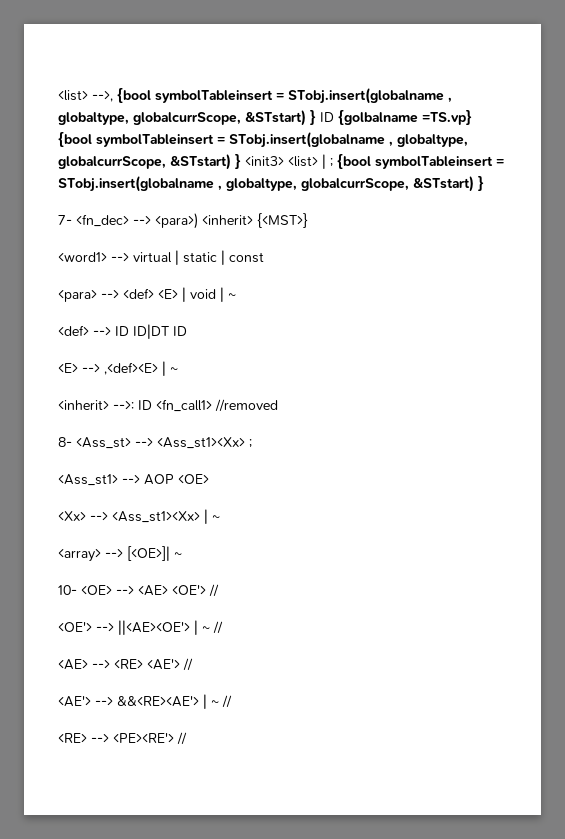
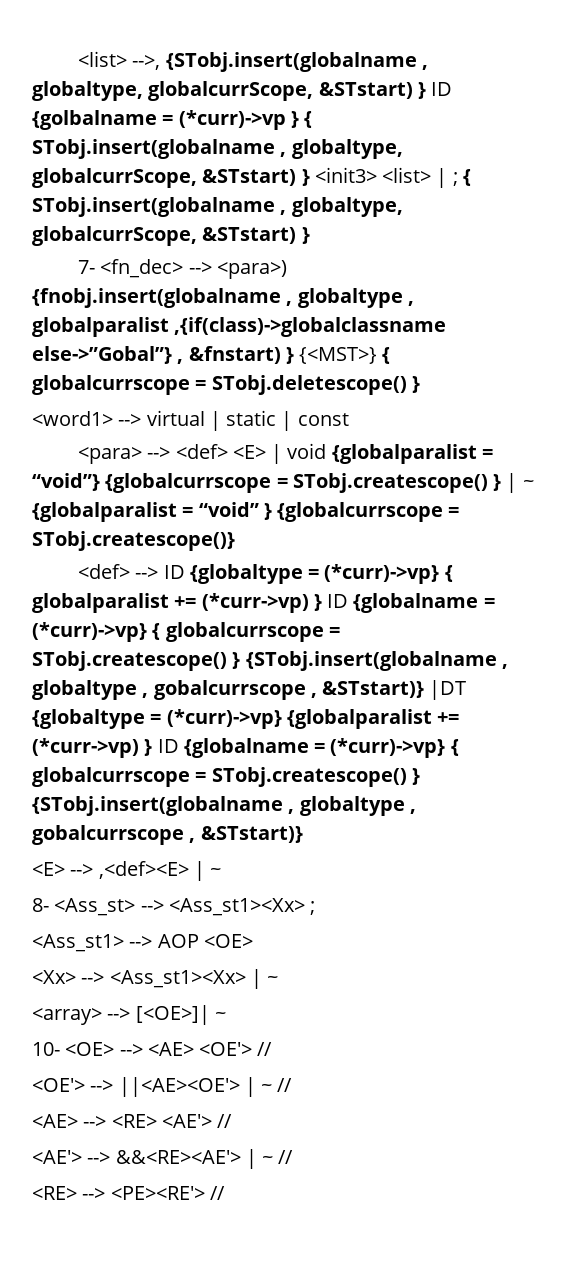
- <list> -->, {bool symbolTableinsert = STobj.insert(globalname , globaltype, globalcurrScope, &STstart) } ID {golbalname =TS.vp} {bool symbolTableinsert = STobj.insert(globalname , globaltype, globalcurrScope, &STstart) } <init3> <list> | ; {bool symbolTableinsert = STobj.insert(globalname , globaltype, globalcurrScope, &STstart) }
+ <list> -->, {STobj.insert(globalname , globaltype, globalcurrScope, &STstart) } ID {golbalname = (*curr)->vp } { STobj.insert(globalname , globaltype, globalcurrScope, &STstart) } <init3> <list> | ; { STobj.insert(globalname , globaltype, globalcurrScope, &STstart) }
- 7- <fn_dec> --> <para>) <inherit> {<MST>}
+ 7- <fn_dec> --> <para>) {fnobj.insert(globalname , globaltype , globalparalist ,{if(class)->globalclassname else->”Gobal”} , &fnstart) } {<MST>} { globalcurrscope = STobj.deletescope() }
- <para> --> <def> <E> | void | ~
- <def> --> ID ID|DT ID
+ <para> --> <def> <E> | void {globalparalist = “void”} {globalcurrscope = STobj.createscope() } | ~ {globalparalist = “void” } {globalcurrscope = STobj.createscope()}
+ <def> --> ID {globaltype = (*curr)->vp} { globalparalist += (*curr->vp) } ID {globalname = (*curr)->vp} { globalcurrscope = STobj.createscope() } {STobj.insert(globalname , globaltype , gobalcurrscope , &STstart)} |DT {globaltype = (*curr)->vp} {globalparalist += (*curr->vp) } ID {globalname = (*curr)->vp} { globalcurrscope = STobj.createscope() } {STobj.insert(globalname , globaltype , gobalcurrscope , &STstart)}
- <inherit> -->: ID <fn_call1> //removed

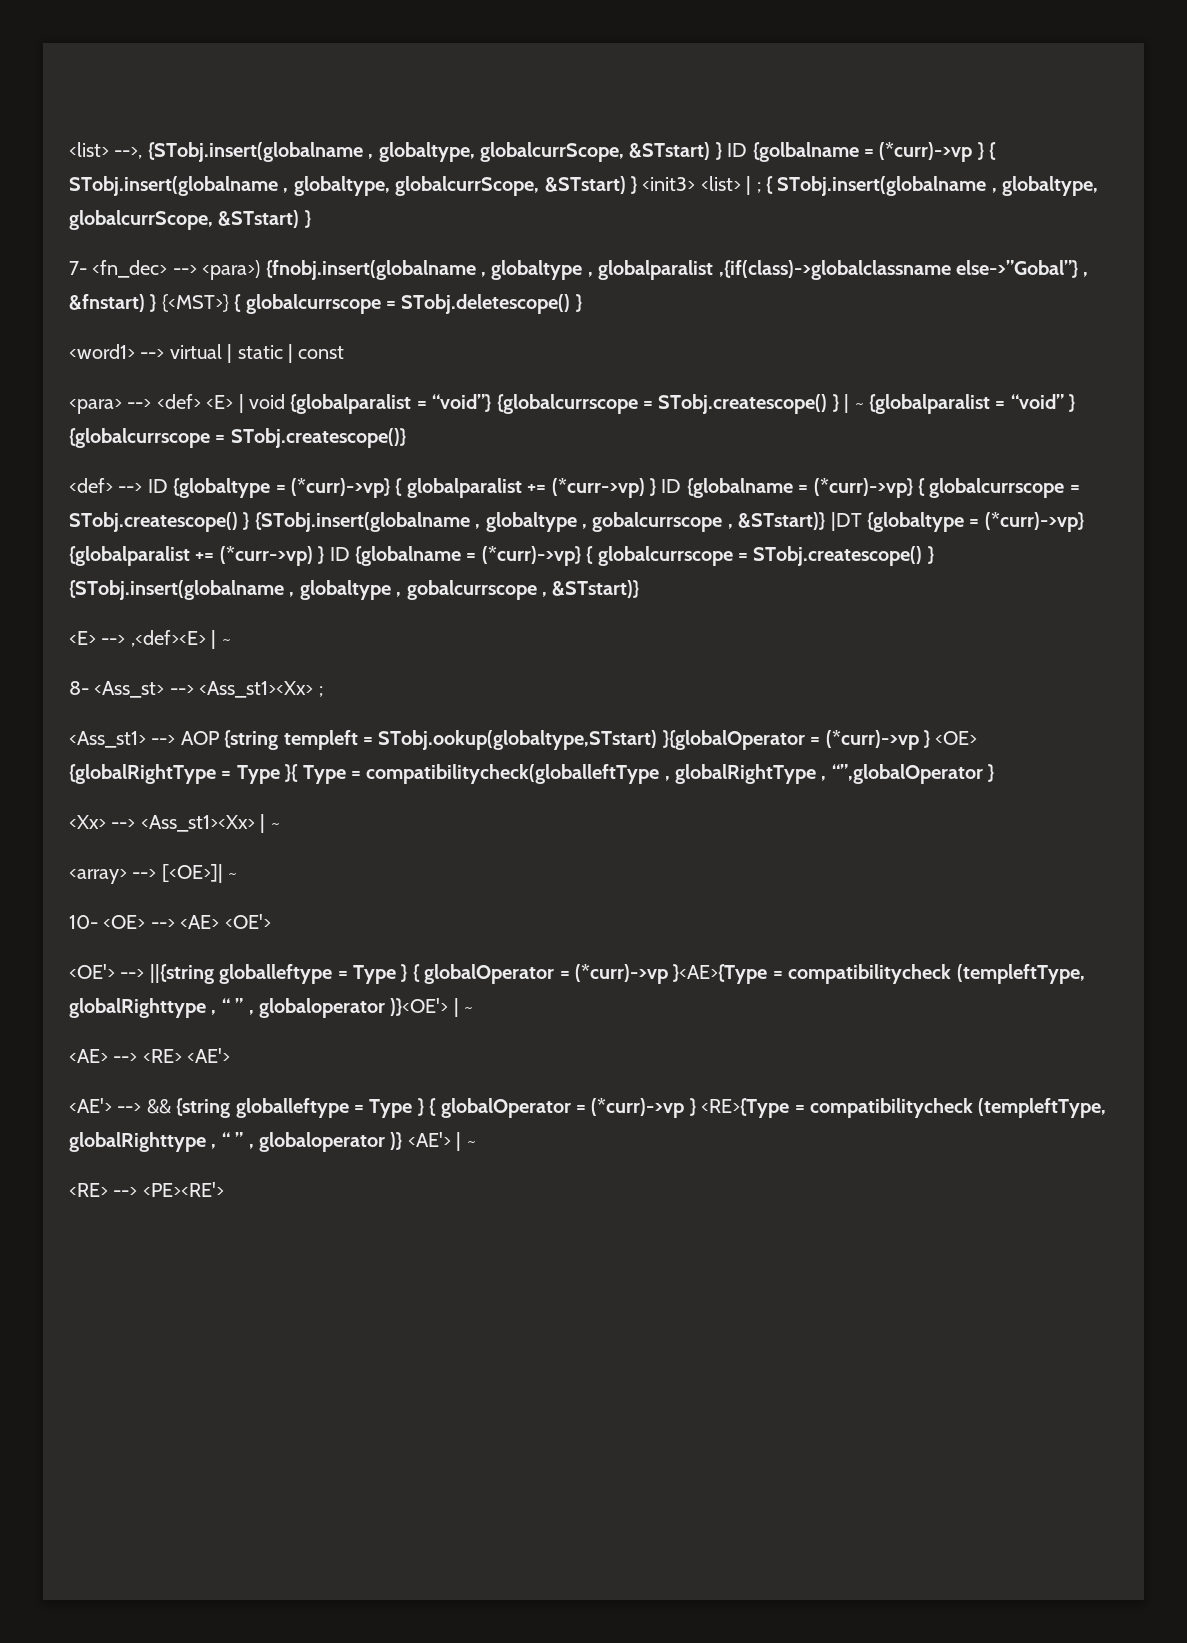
- <Ass_st1> --> AOP <OE>
+ <Ass_st1> --> AOP {string templeft = STobj.ookup(globaltype,STstart) }{globalOperator = (*curr)->vp } <OE> {globalRightType = Type }{ Type = compatibilitycheck(globalleftType , globalRightType , “”,globalOperator }
- 10- <OE> --> <AE> <OE'> //
+ 10- <OE> --> <AE> <OE'>
- <OE'> --> ||<AE><OE'> | ~ //
+ <OE'> --> ||{string globalleftype = Type } { globalOperator = (*curr)->vp }<AE>{Type = compatibilitycheck (templeftType, globalRighttype , “ ” , globaloperator )}<OE'> | ~
- <AE> --> <RE> <AE'> //
+ <AE> --> <RE> <AE'>
- <AE'> --> &&<RE><AE'> | ~ //
+ <AE'> --> && {string globalleftype = Type } { globalOperator = (*curr)->vp } <RE>{Type = compatibilitycheck (templeftType, globalRighttype , “ ” , globaloperator )} <AE'> | ~
- <RE> --> <PE><RE'> //
+ <RE> --> <PE><RE'>

